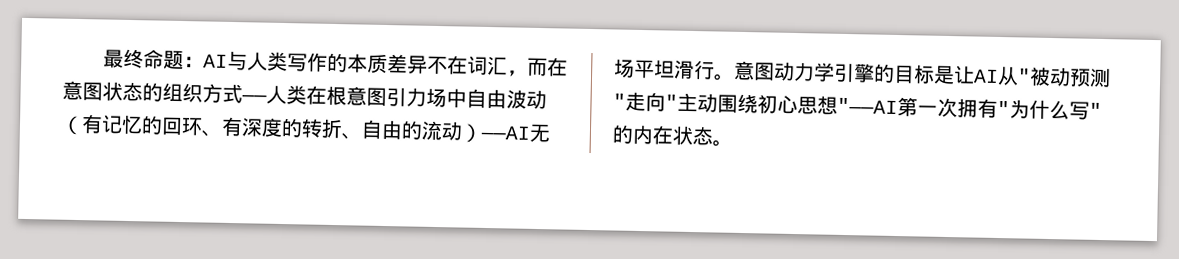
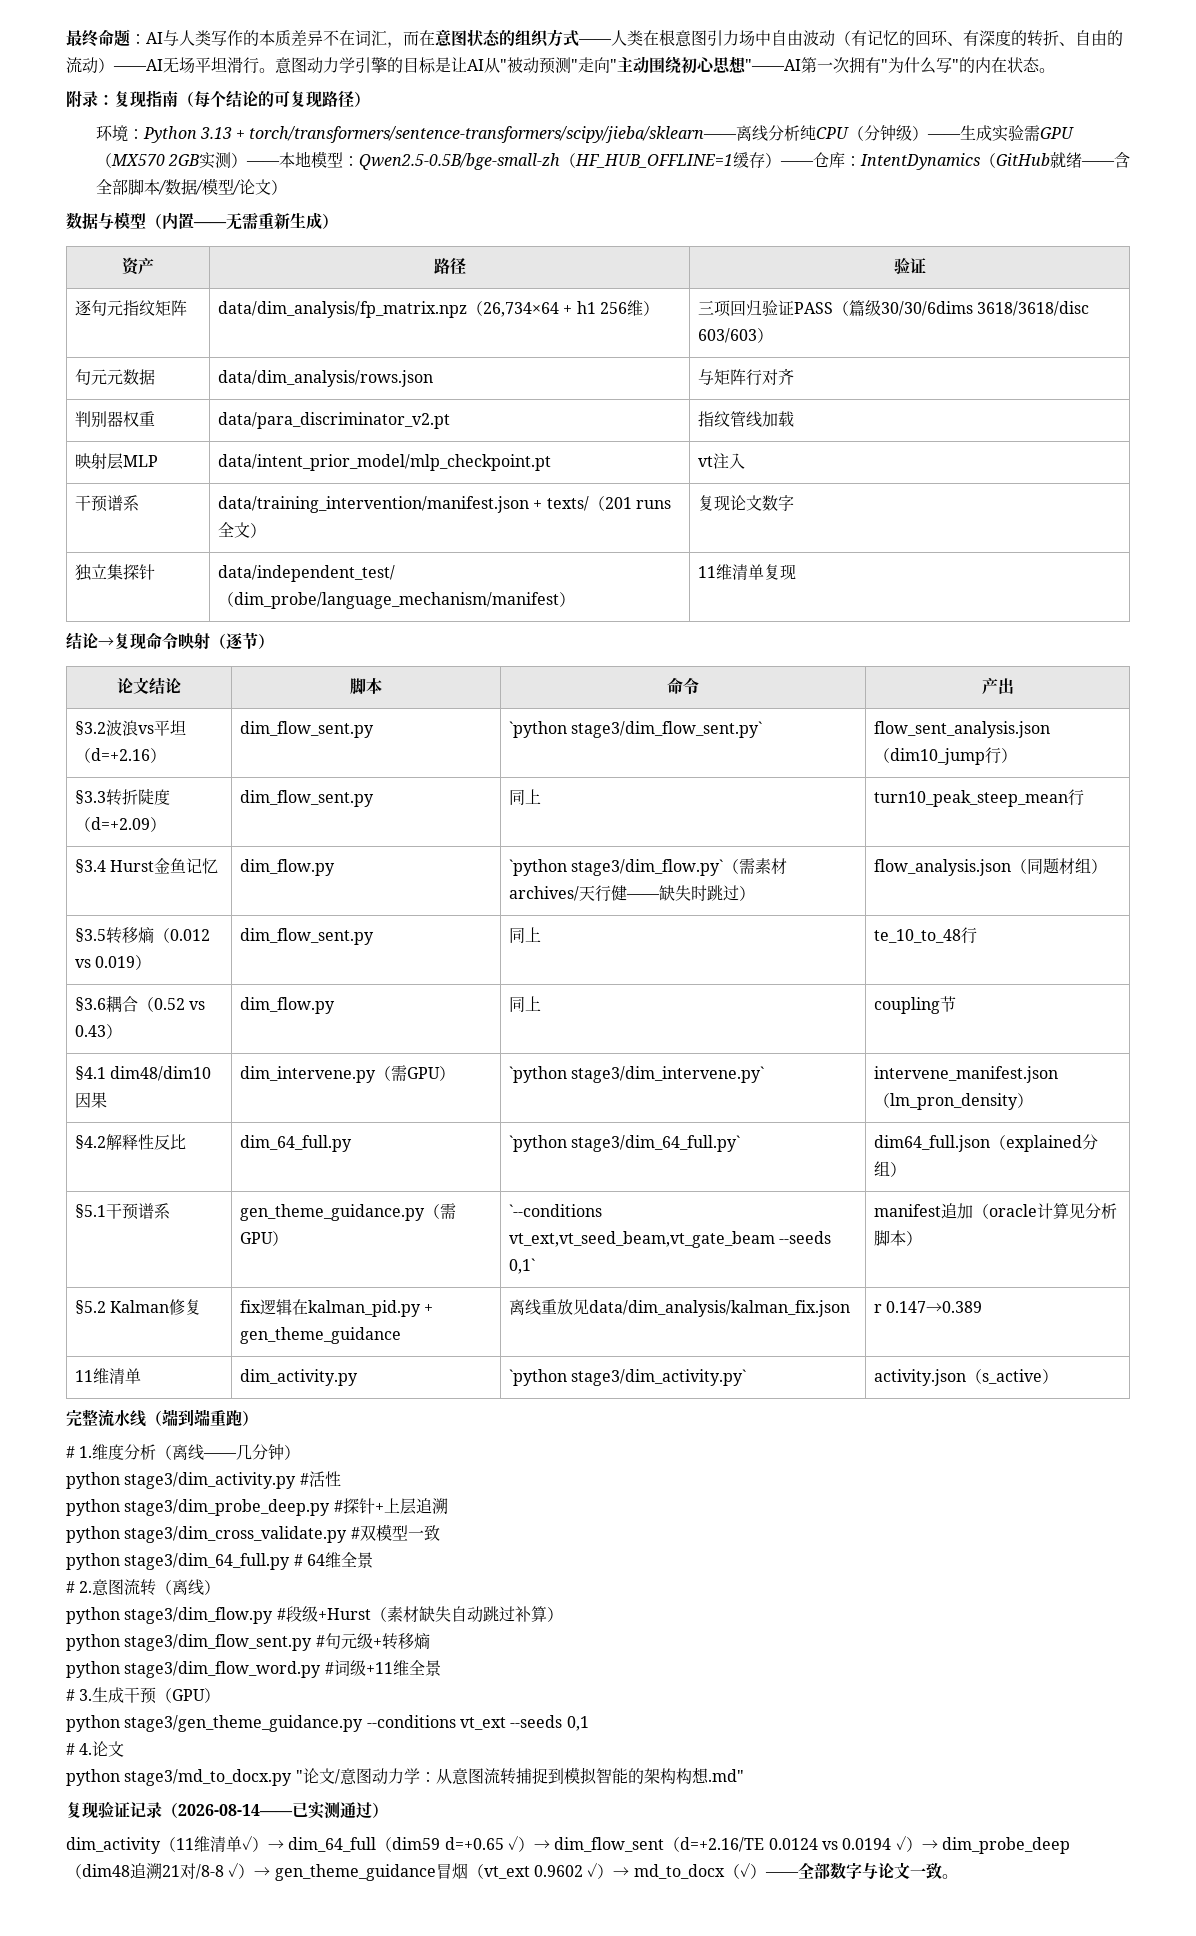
+ 附录：复现指南（每个结论的可复现路径）
+ 环境：Python 3.13 + torch/transformers/sentence-transformers/scipy/jieba/sklearn——离线分析纯CPU（分钟级）——生成实验需GPU（MX570 2GB实测）——本地模型：Qwen2.5-0.5B/bge-small-zh（HF_HUB_OFFLINE=1缓存）——仓库：IntentDynamics（GitHub就绪——含全部脚本/数据/模型/论文）
+ 数据与模型（内置——无需重新生成）
+ 资产 | 路径 | 验证
+ 逐句元指纹矩阵 | data/dim_analysis/fp_matrix.npz（26,734×64 + h1 256维） | 三项回归验证PASS（篇级30/30/6dims 3618/3618/disc 603/603）
+ 句元元数据 | data/dim_analysis/rows.json | 与矩阵行对齐
+ 判别器权重 | data/para_discriminator_v2.pt | 指纹管线加载
+ 映射层MLP | data/intent_prior_model/mlp_checkpoint.pt | vt注入
+ 干预谱系 | data/training_intervention/manifest.json + texts/（201 runs全文） | 复现论文数字
+ 独立集探针 | data/independent_test/（dim_probe/language_mechanism/manifest） | 11维清单复现
+ 结论→复现命令映射（逐节）
+ 论文结论 | 脚本 | 命令 | 产出
+ §3.2波浪vs平坦（d=+2.16） | dim_flow_sent.py | `python stage3/dim_flow_sent.py` | flow_sent_analysis.json（dim10_jump行）
+ §3.3转折陡度（d=+2.09） | dim_flow_sent.py | 同上 | turn10_peak_steep_mean行
+ §3.4 Hurst金鱼记忆 | dim_flow.py | `python stage3/dim_flow.py`（需素材archives/天行健——缺失时跳过） | flow_analysis.json（同题材组）
+ §3.5转移熵（0.012 vs 0.019） | dim_flow_sent.py | 同上 | te_10_to_48行
+ §3.6耦合（0.52 vs 0.43） | dim_flow.py | 同上 | coupling节
+ §4.1 dim48/dim10因果 | dim_intervene.py（需GPU） | `python stage3/dim_intervene.py` | intervene_manifest.json（lm_pron_density）
+ §4.2解释性反比 | dim_64_full.py | `python stage3/dim_64_full.py` | dim64_full.json（explained分组）
+ §5.1干预谱系 | gen_theme_guidance.py（需GPU） | `--conditions vt_ext,vt_seed_beam,vt_gate_beam --seeds 0,1` | manifest追加（oracle计算见分析脚本）
+ §5.2 Kalman修复 | fix逻辑在kalman_pid.py + gen_theme_guidance | 离线重放见data/dim_analysis/kalman_fix.json | r 0.147→0.389
+ 11维清单 | dim_activity.py | `python stage3/dim_activity.py` | activity.json（s_active）
+ 完整流水线（端到端重跑）
+ # 1.维度分析（离线——几分钟）
+ python stage3/dim_activity.py #活性
+ python stage3/dim_probe_deep.py #探针+上层追溯
+ python stage3/dim_cross_validate.py #双模型一致
+ python stage3/dim_64_full.py # 64维全景
+ # 2.意图流转（离线）
+ python stage3/dim_flow.py #段级+Hurst（素材缺失自动跳过补算）
+ python stage3/dim_flow_sent.py #句元级+转移熵
+ python stage3/dim_flow_word.py #词级+11维全景
+ # 3.生成干预（GPU）
+ python stage3/gen_theme_guidance.py --conditions vt_ext --seeds 0,1
+ # 4.论文
+ python stage3/md_to_docx.py "论文/意图动力学：从意图流转捕捉到模拟智能的架构构想.md"
+ 复现验证记录（2026-08-14——已实测通过）
+ dim_activity（11维清单✓）→ dim_64_full（dim59 d=+0.65 ✓）→ dim_flow_sent（d=+2.16/TE 0.0124 vs 0.0194 ✓）→ dim_probe_deep（dim48追溯21对/8-8 ✓）→ gen_theme_guidance冒烟（vt_ext 0.9602 ✓）→ md_to_docx（✓）——全部数字与论文一致。

